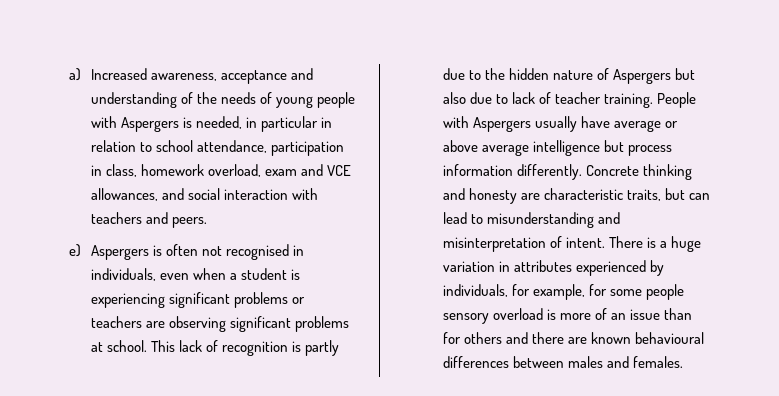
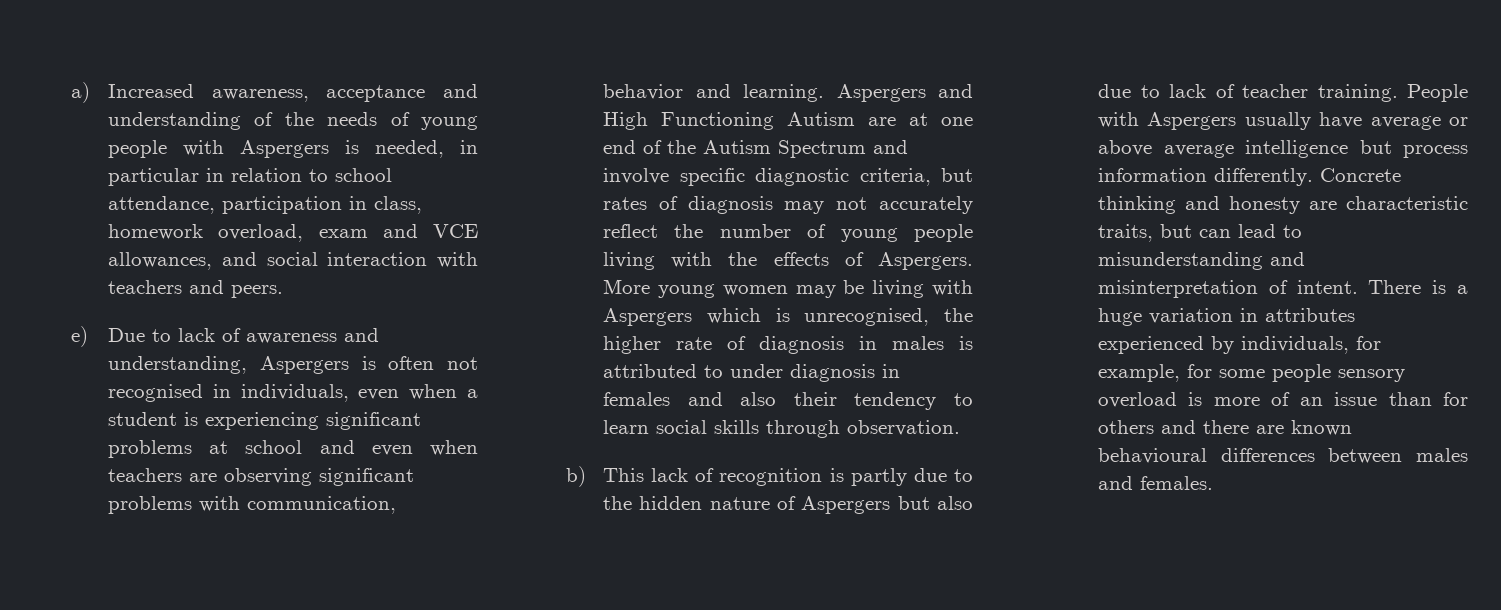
- e) Aspergers is often not recognised in individuals, even when a student is experiencing significant problems or teachers are observing significant problems at school. This lack of recognition is partly due to the hidden nature of Aspergers but also due to lack of teacher training.
+ e) Due to lack of awareness and understanding, Aspergers is often not recognised in individuals, even when a student is experiencing significant problems at school and even when teachers are observing significant problems with communication, behavior and learning. Aspergers and High Functioning Autism are at one end of the Autism Spectrum and involve specific diagnostic criteria, but rates of diagnosis may not accurately reflect the number of young people living with the effects of Aspergers. More young women may be living with Aspergers which is unrecognised, the higher rate of diagnosis in males is attributed to under diagnosis in females and also their tendency to learn social skills through observation.
+ b) This lack of recognition is partly due to the hidden nature of Aspergers but also due to lack of teacher training.

